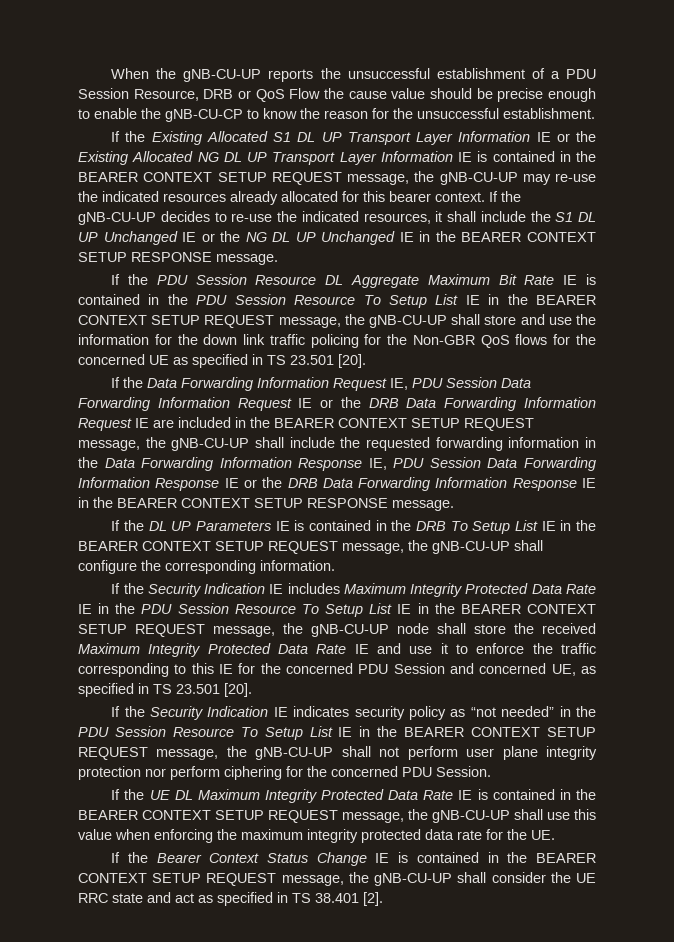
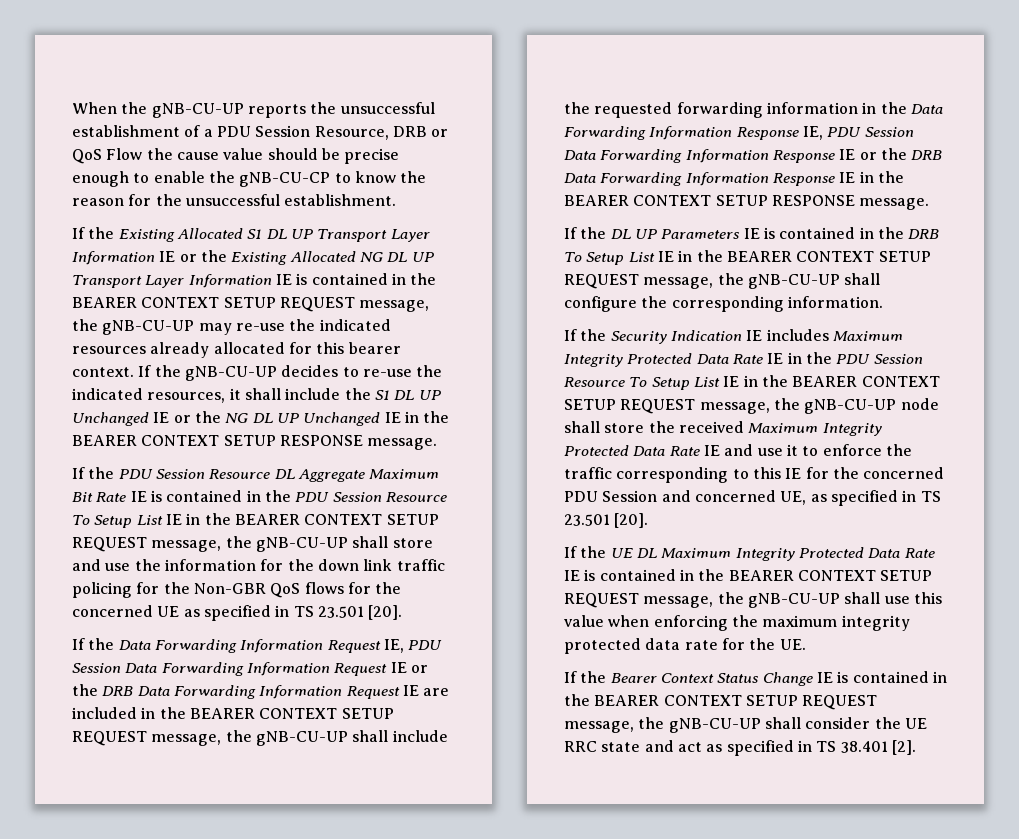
- If the Security Indication IE indicates security policy as “not needed” in the PDU Session Resource To Setup List IE in the BEARER CONTEXT SETUP REQUEST message, the gNB-CU-UP shall not perform user plane integrity protection nor perform ciphering for the concerned PDU Session.

